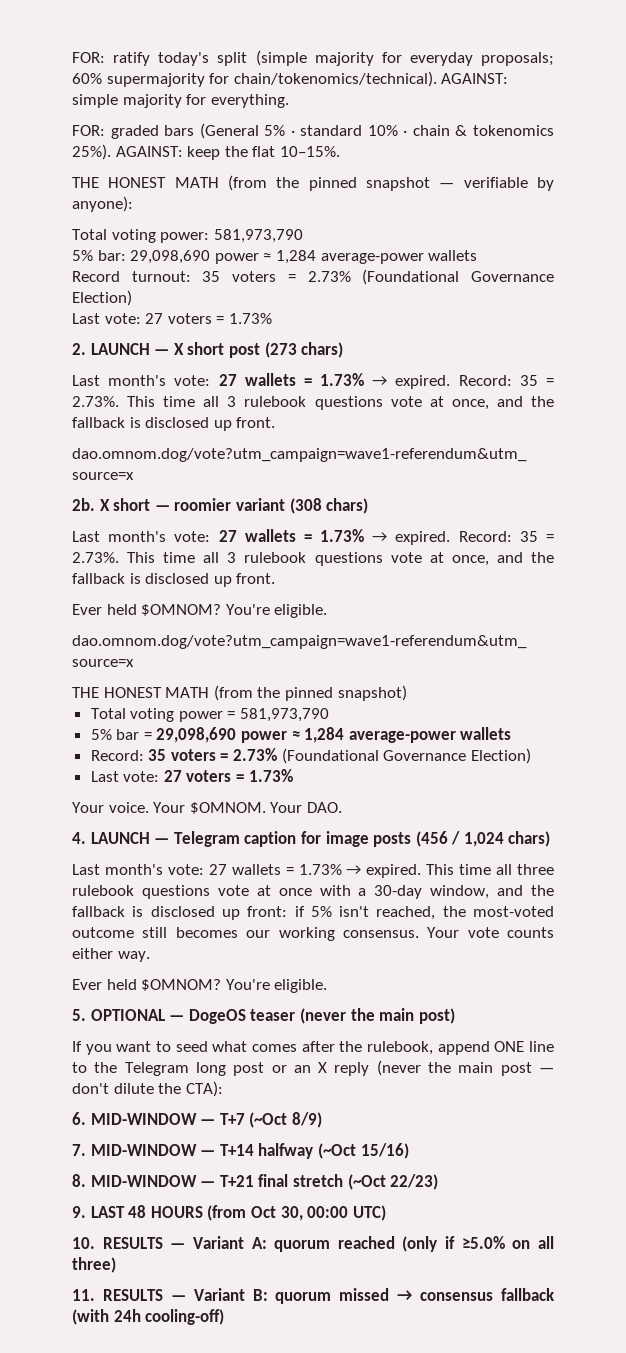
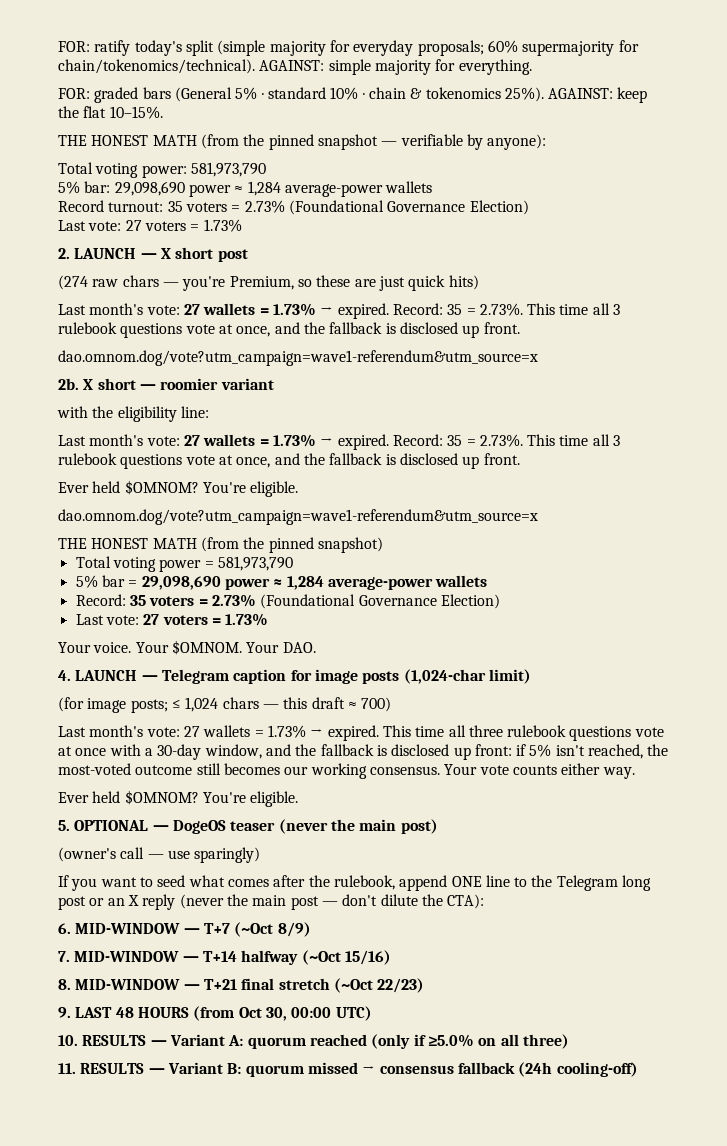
- 2. LAUNCH — X short post (273 chars)
+ 2. LAUNCH — X short post
+ (274 raw chars — you're Premium, so these are just quick hits)
- X short — roomier variant (308 chars)
+ X short — roomier variant
+ with the eligibility line:
- 4. LAUNCH — Telegram caption for image posts (456 / 1,024 chars)
+ 4. LAUNCH — Telegram caption for image posts (1,024-char limit)
+ (for image posts; ≤ 1,024 chars — this draft ≈ 700)
+ (owner's call — use sparingly)
- 11. RESULTS — Variant B: quorum missed → consensus fallback (with 24h cooling-off)
+ 11. RESULTS — Variant B: quorum missed → consensus fallback (24h cooling-off)

